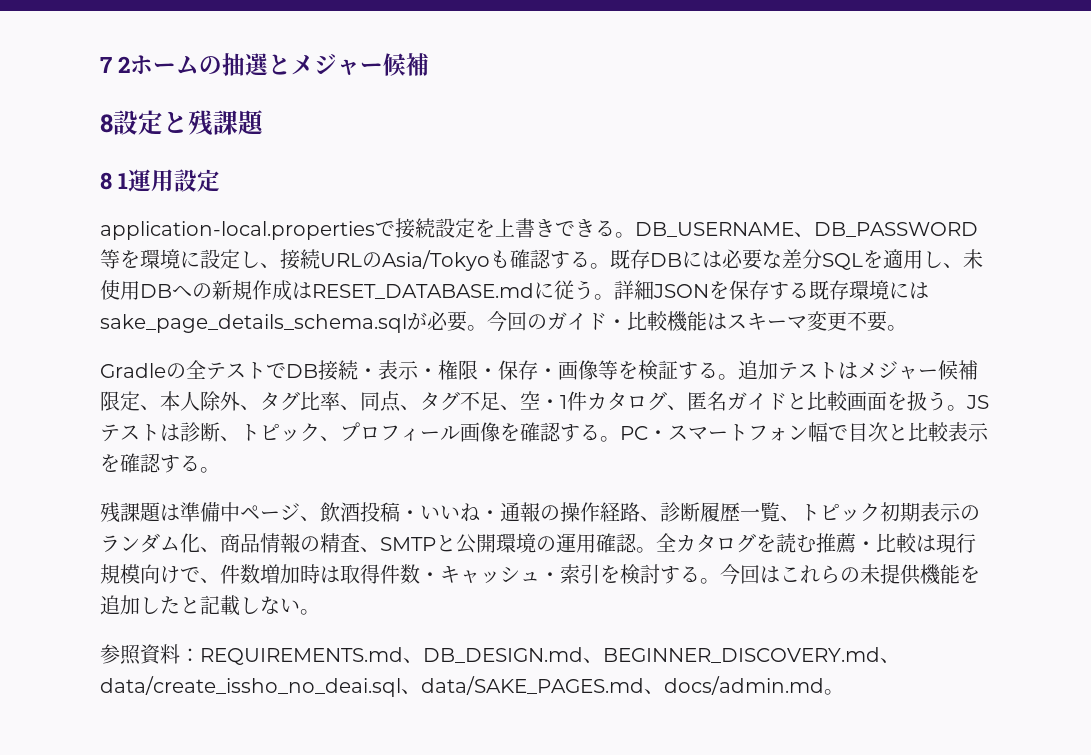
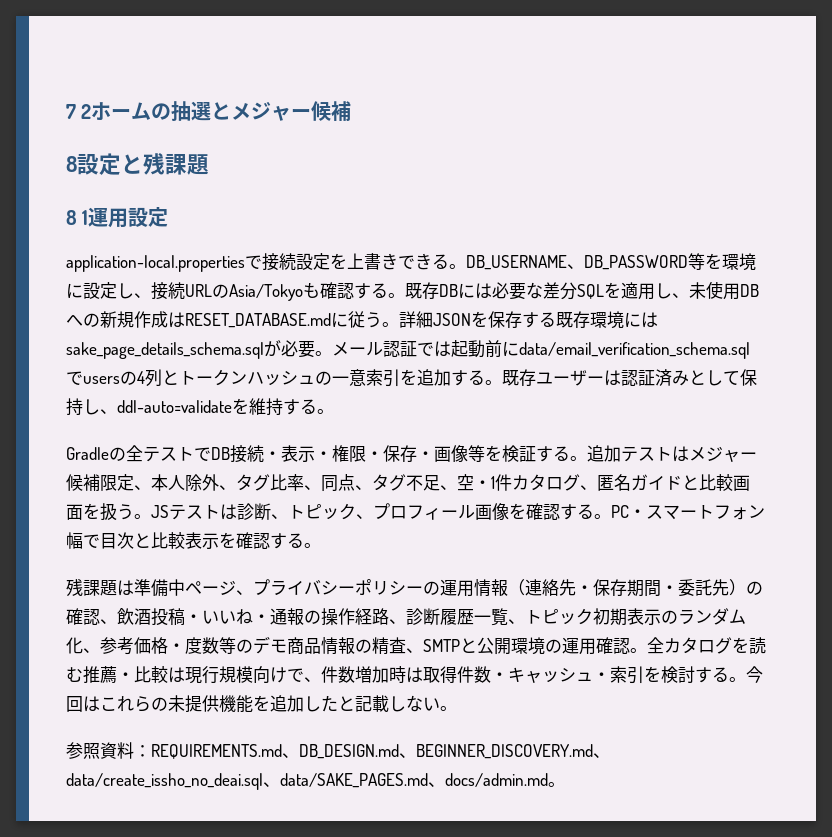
- 今回のガイド・比較機能はスキーマ変更不要。
+ メール認証では起動前にdata/email_verification_schema.sqlでusersの4列とトークンハッシュの一意索引を追加する。既存ユーザーは認証済みとして保持し、ddl-auto=validateを維持する。
- 残課題は準備中ページ、飲酒投稿・いいね・通報の操作経路、診断履歴一覧、トピック初期表示のランダム化、商品情報の精査、SMTPと公開環境の運用確認。
+ 残課題は準備中ページ、プライバシーポリシーの運用情報（連絡先・保存期間・委託先）の確認、飲酒投稿・いいね・通報の操作経路、診断履歴一覧、トピック初期表示のランダム化、参考価格・度数等のデモ商品情報の精査、SMTPと公開環境の運用確認。

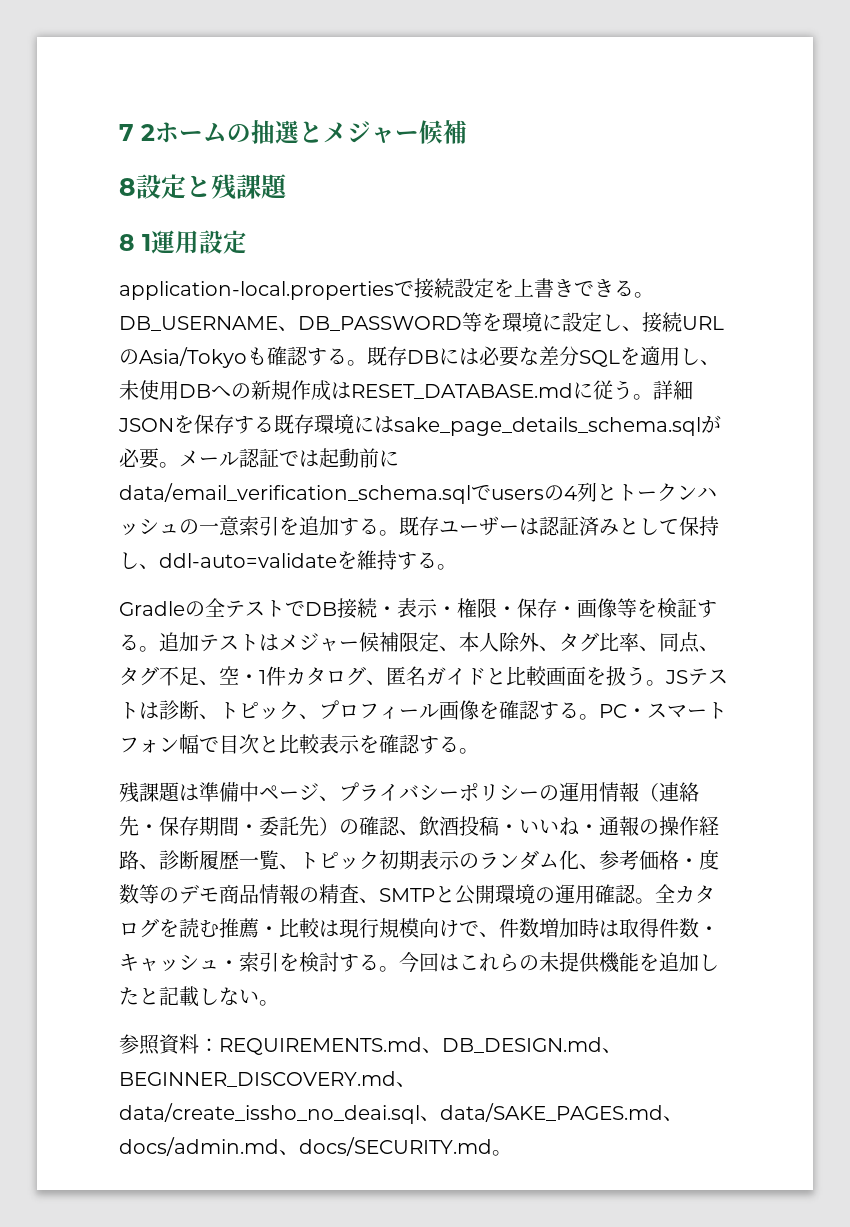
- 参照資料：REQUIREMENTS.md、DB_DESIGN.md、BEGINNER_DISCOVERY.md、data/create_issho_no_deai.sql、data/SAKE_PAGES.md、docs/admin.md。
+ 参照資料：REQUIREMENTS.md、DB_DESIGN.md、BEGINNER_DISCOVERY.md、data/create_issho_no_deai.sql、data/SAKE_PAGES.md、docs/admin.md、docs/SECURITY.md。

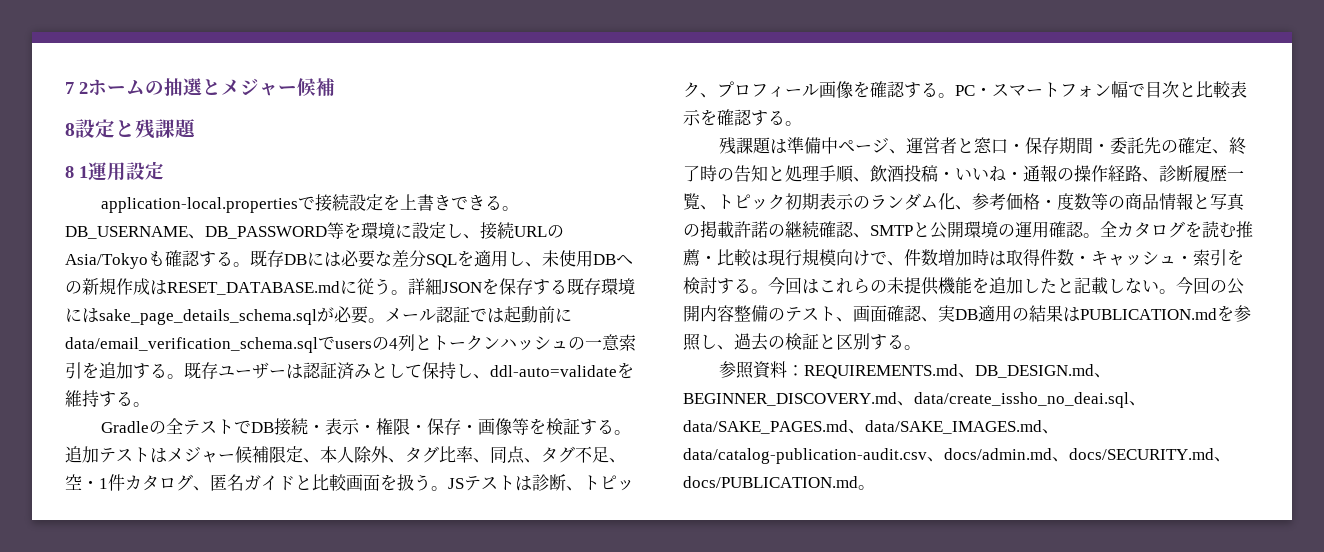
- 残課題は準備中ページ、プライバシーポリシーの運用情報（連絡先・保存期間・委託先）の確認、飲酒投稿・いいね・通報の操作経路、診断履歴一覧、トピック初期表示のランダム化、参考価格・度数等のデモ商品情報の精査、SMTPと公開環境の運用確認。
+ 残課題は準備中ページ、運営者と窓口・保存期間・委託先の確定、終了時の告知と処理手順、飲酒投稿・いいね・通報の操作経路、診断履歴一覧、トピック初期表示のランダム化、参考価格・度数等の商品情報と写真の掲載許諾の継続確認、SMTPと公開環境の運用確認。
+ 今回の公開内容整備のテスト、画面確認、実DB適用の結果はPUBLICATION.mdを参照し、過去の検証と区別する。
- 参照資料：REQUIREMENTS.md、DB_DESIGN.md、BEGINNER_DISCOVERY.md、data/create_issho_no_deai.sql、data/SAKE_PAGES.md、docs/admin.md、docs/SECURITY.md。
+ 参照資料：REQUIREMENTS.md、DB_DESIGN.md、BEGINNER_DISCOVERY.md、data/create_issho_no_deai.sql、data/SAKE_PAGES.md、data/SAKE_IMAGES.md、data/catalog-publication-audit.csv、docs/admin.md、docs/SECURITY.md、docs/PUBLICATION.md。

